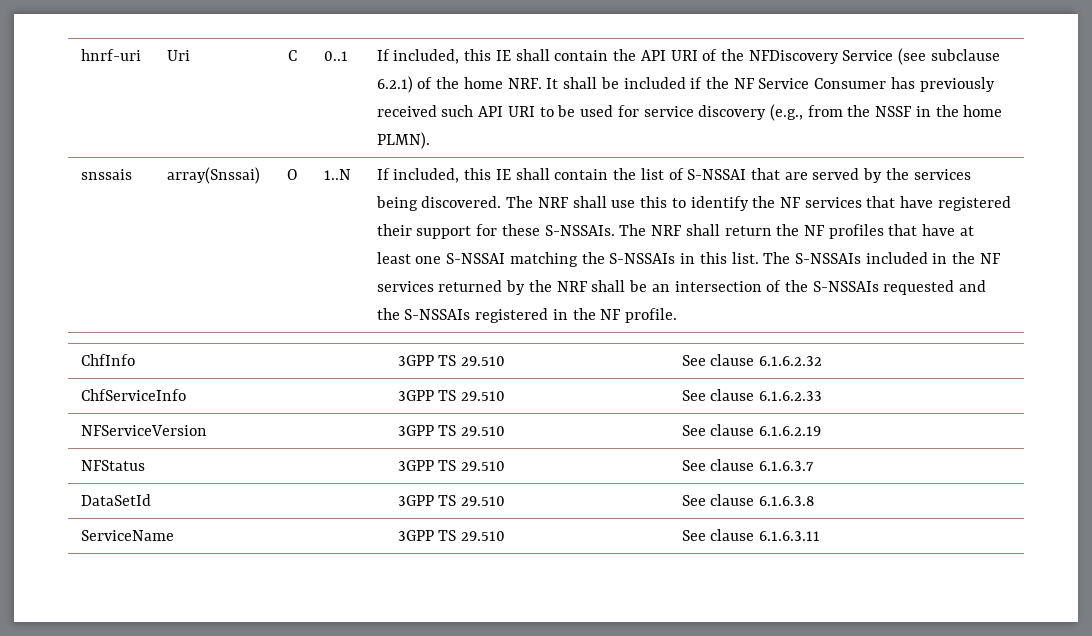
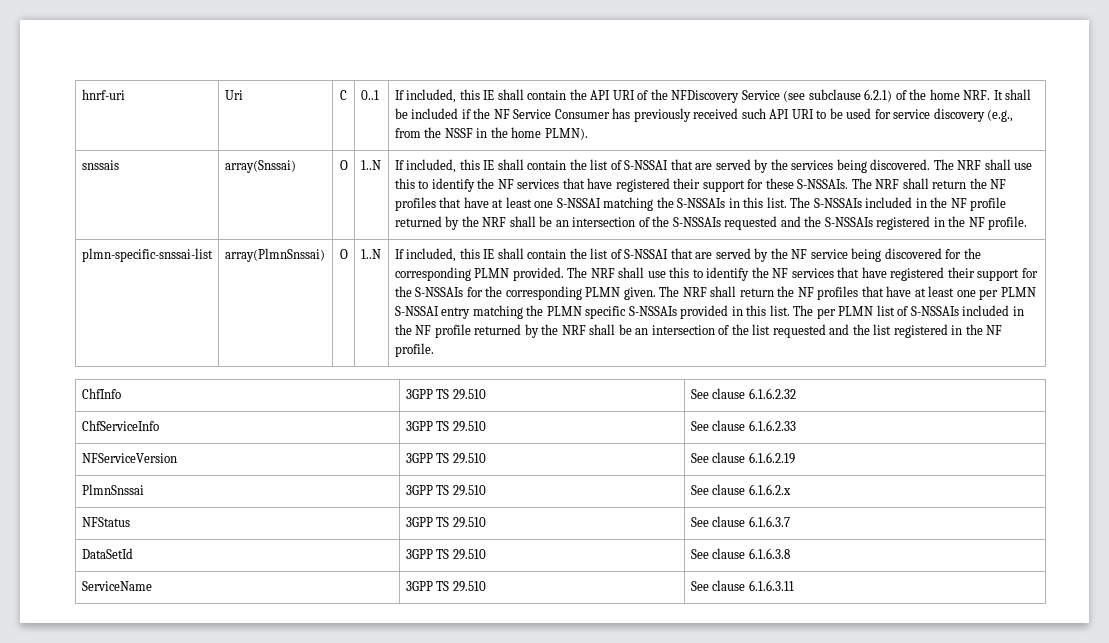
- The S-NSSAIs included in the NF services returned by the NRF shall be an intersection of the S-NSSAIs requested and the S-NSSAIs registered in the NF profile.
+ The S-NSSAIs included in the NF profile returned by the NRF shall be an intersection of the S-NSSAIs requested and the S-NSSAIs registered in the NF profile.
+ plmn-specific-snssai-list | array(PlmnSnssai) | O | 1..N | If included, this IE shall contain the list of S-NSSAI that are served by the NF service being discovered for the corresponding PLMN provided. The NRF shall use this to identify the NF services that have registered their support for the S-NSSAIs for the corresponding PLMN given. The NRF shall return the NF profiles that have at least one per PLMN S-NSSAI entry matching the PLMN specific S-NSSAIs provided in this list. The per PLMN list of S-NSSAIs included in the NF profile returned by the NRF shall be an intersection of the list requested and the list registered in the NF profile.
+ PlmnSnssai | 3GPP TS 29.510 | See clause 6.1.6.2.x

